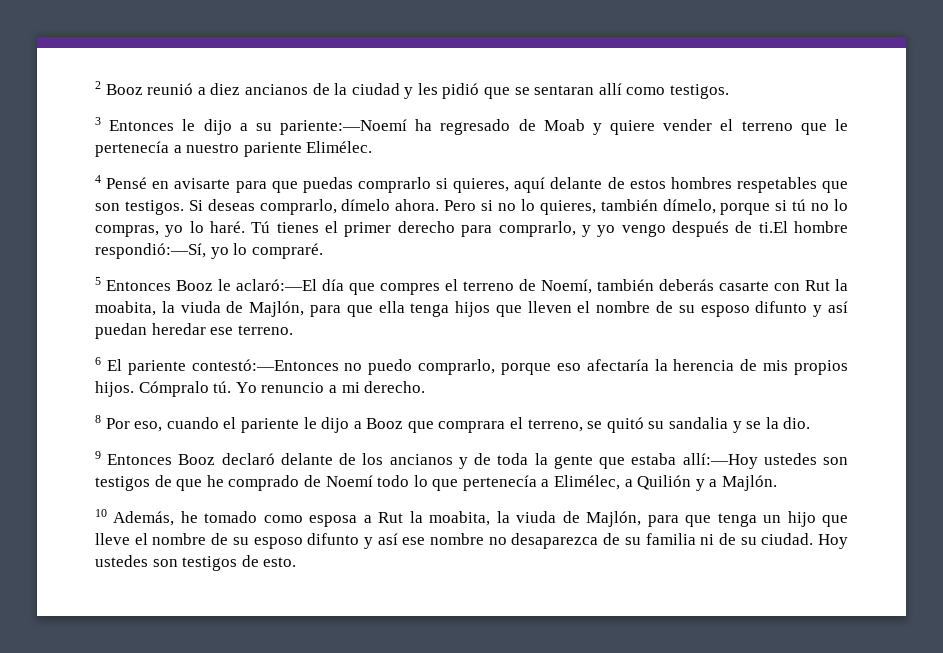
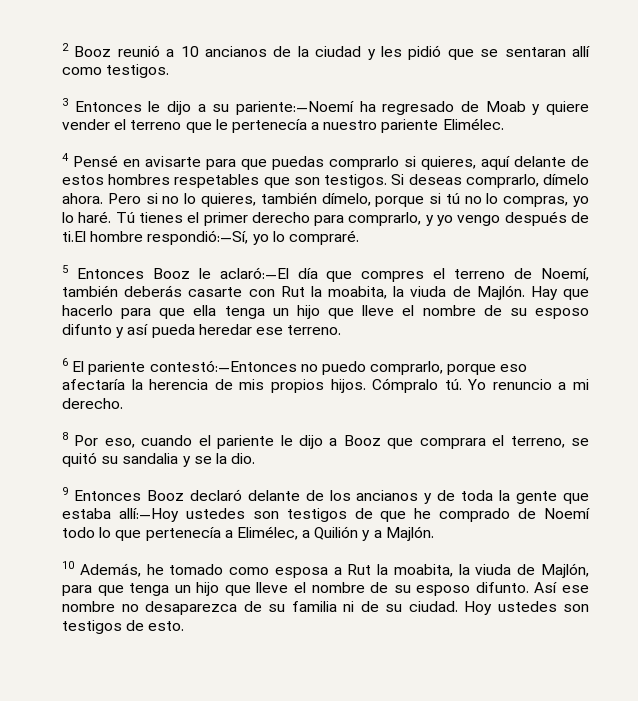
- 2 Booz reunió a diez ancianos de la ciudad y les pidió que se sentaran allí como testigos.
+ 2 Booz reunió a 10 ancianos de la ciudad y les pidió que se sentaran allí como testigos.
- 5 Entonces Booz le aclaró:—El día que compres el terreno de Noemí, también deberás casarte con Rut la moabita, la viuda de Majlón, para que ella tenga hijos que lleven el nombre de su esposo difunto y así puedan heredar ese terreno.
+ 5 Entonces Booz le aclaró:—El día que compres el terreno de Noemí, también deberás casarte con Rut la moabita, la viuda de Majlón. Hay que hacerlo para que ella tenga un hijo que lleve el nombre de su esposo difunto y así pueda heredar ese terreno.
- 10 Además, he tomado como esposa a Rut la moabita, la viuda de Majlón, para que tenga un hijo que lleve el nombre de su esposo difunto y así ese nombre no desaparezca de su familia ni de su ciudad.
+ 10 Además, he tomado como esposa a Rut la moabita, la viuda de Majlón, para que tenga un hijo que lleve el nombre de su esposo difunto. Así ese nombre no desaparezca de su familia ni de su ciudad.

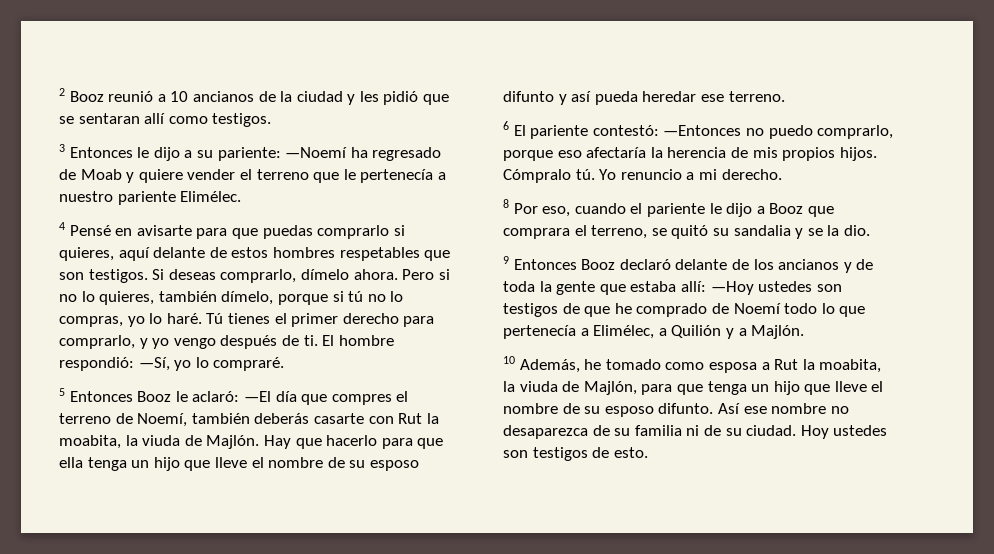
- 3 Entonces le dijo a su pariente:—Noemí ha regresado de Moab y quiere vender el terreno que le pertenecía a nuestro pariente Elimélec.
+ 3 Entonces le dijo a su pariente: —Noemí ha regresado de Moab y quiere vender el terreno que le pertenecía a nuestro pariente Elimélec.
- Tú tienes el primer derecho para comprarlo, y yo vengo después de ti.El hombre respondió:—Sí, yo lo compraré.
+ Tú tienes el primer derecho para comprarlo, y yo vengo después de ti. El hombre respondió: —Sí, yo lo compraré.
- 5 Entonces Booz le aclaró:—El día que compres el terreno de Noemí, también deberás casarte con Rut la moabita, la viuda de Majlón.
+ 5 Entonces Booz le aclaró: —El día que compres el terreno de Noemí, también deberás casarte con Rut la moabita, la viuda de Majlón.
- 6 El pariente contestó:—Entonces no puedo comprarlo, porque eso afectaría la herencia de mis propios hijos.
+ 6 El pariente contestó: —Entonces no puedo comprarlo, porque eso afectaría la herencia de mis propios hijos.
- 9 Entonces Booz declaró delante de los ancianos y de toda la gente que estaba allí:—Hoy ustedes son testigos de que he comprado de Noemí todo lo que pertenecía a Elimélec, a Quilión y a Majlón.
+ 9 Entonces Booz declaró delante de los ancianos y de toda la gente que estaba allí: —Hoy ustedes son testigos de que he comprado de Noemí todo lo que pertenecía a Elimélec, a Quilión y a Majlón.

